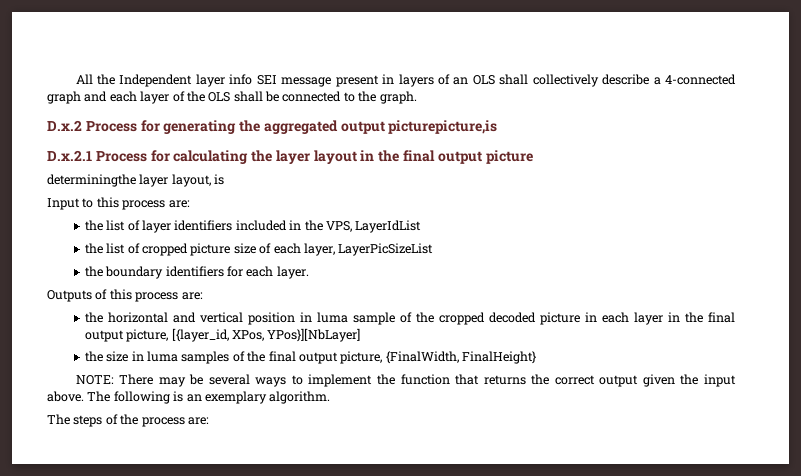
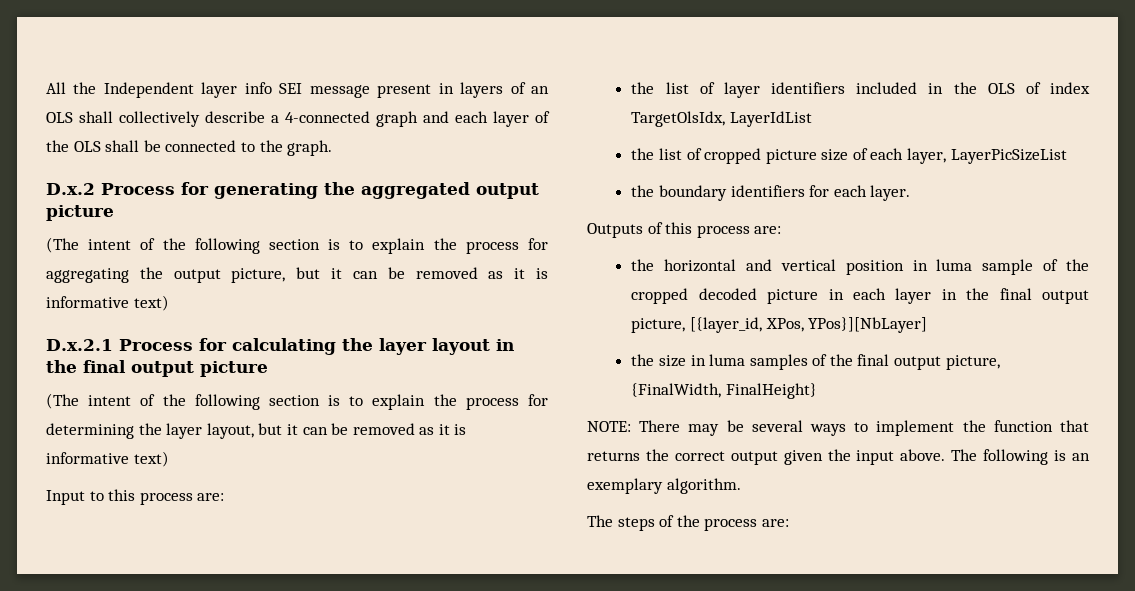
- D.x.2 Process for generating the aggregated output picturepicture,is
+ D.x.2 Process for generating the aggregated output picture
+ (The intent of the following section is to explain the process for aggregating the output picture, but it can be removed as it is informative text)
- determiningthe layer layout, is
+ (The intent of the following section is to explain the process for determining the layer layout, but it can be removed as it is informative text)
- the list of layer identifiers included in the VPS, LayerIdList
+ the list of layer identifiers included in the OLS of index TargetOlsIdx, LayerIdList

